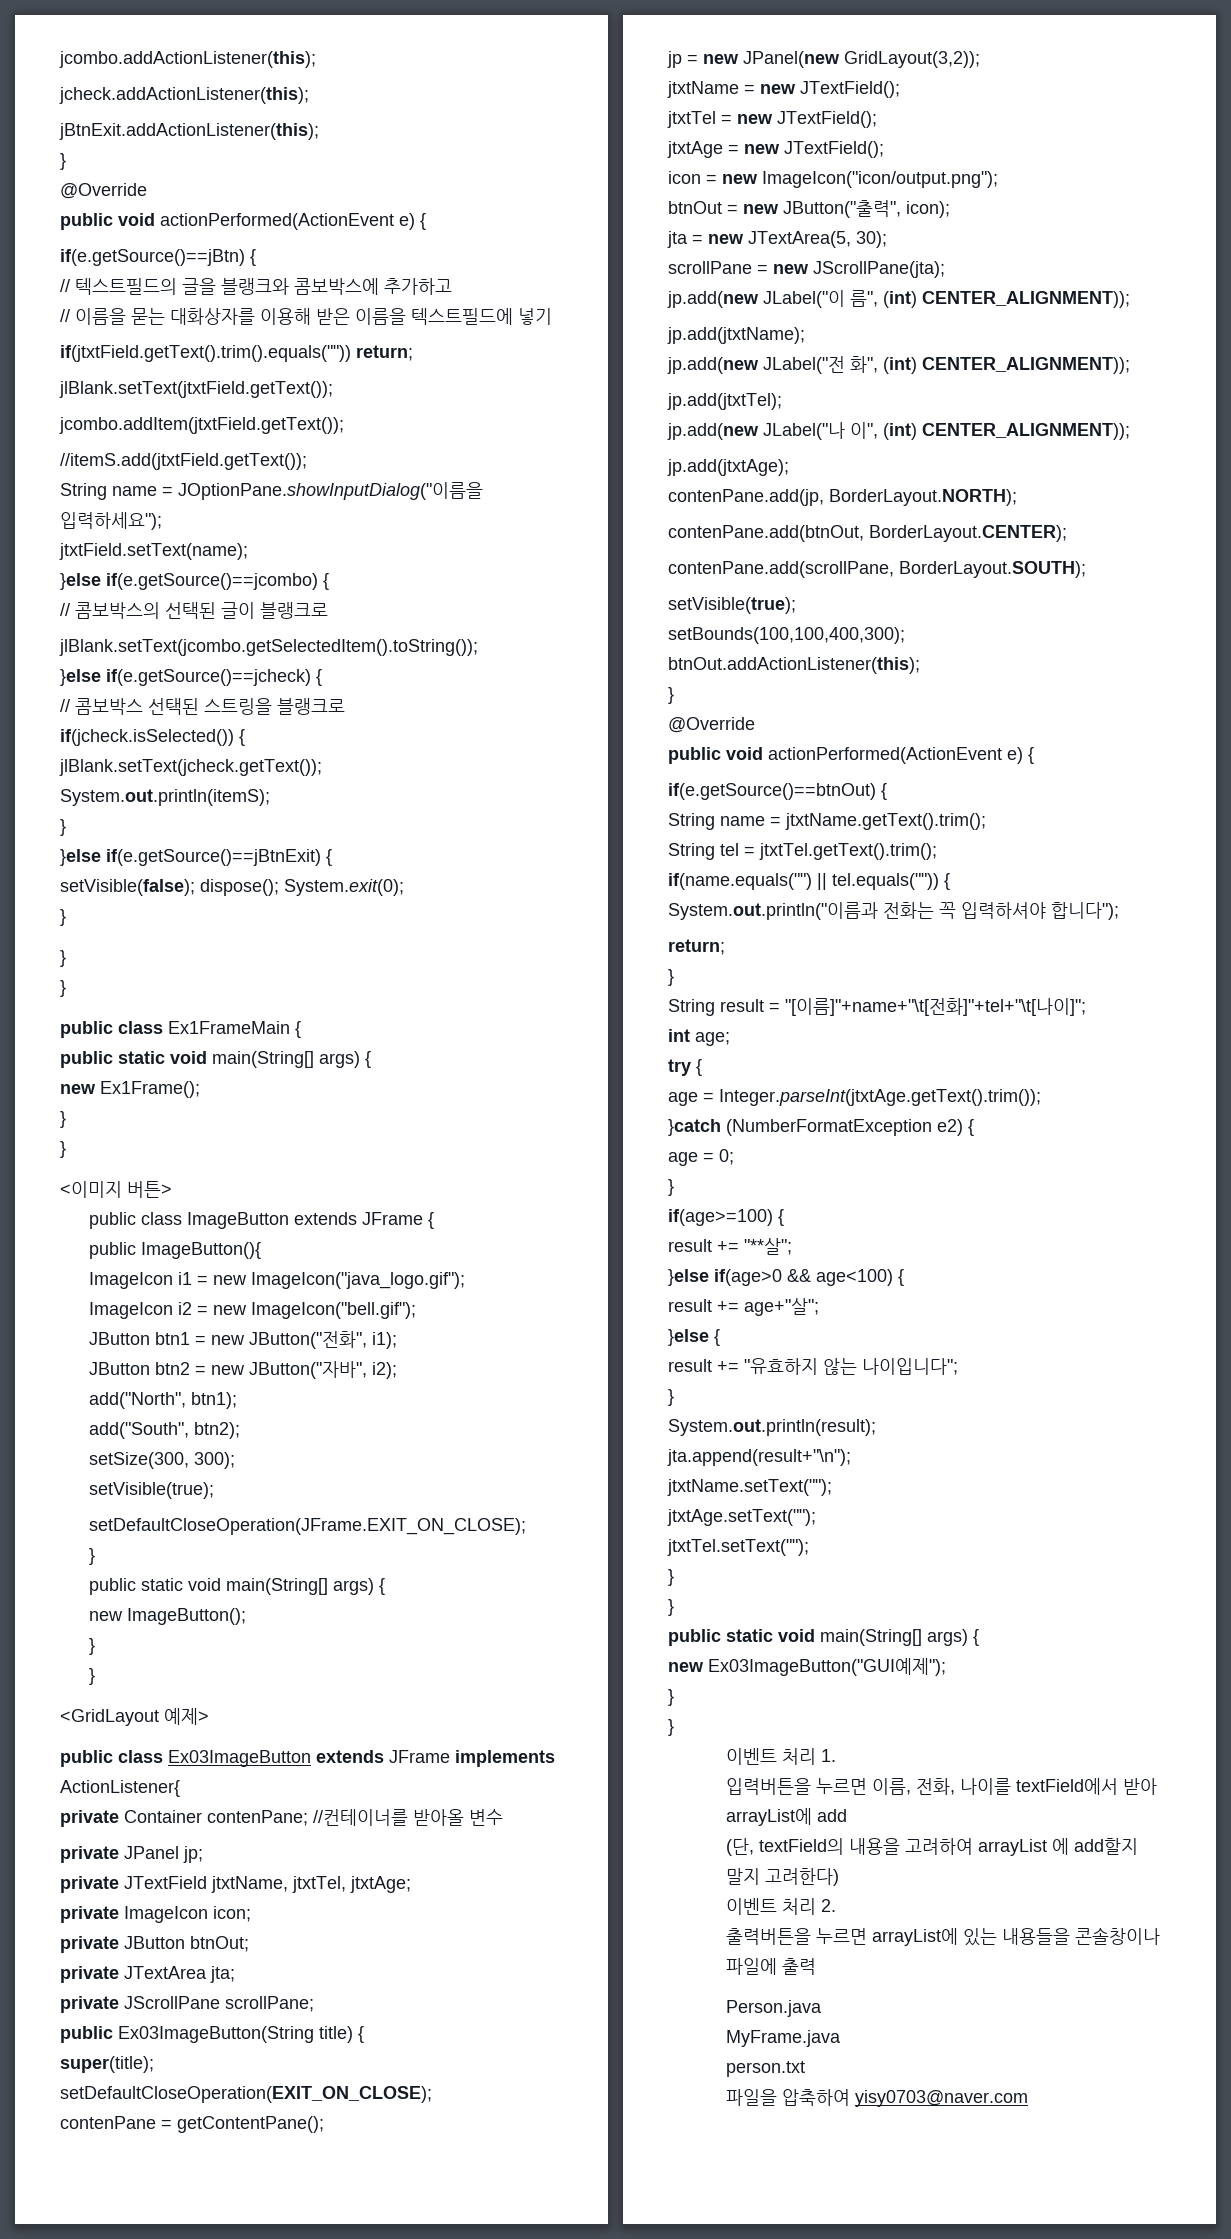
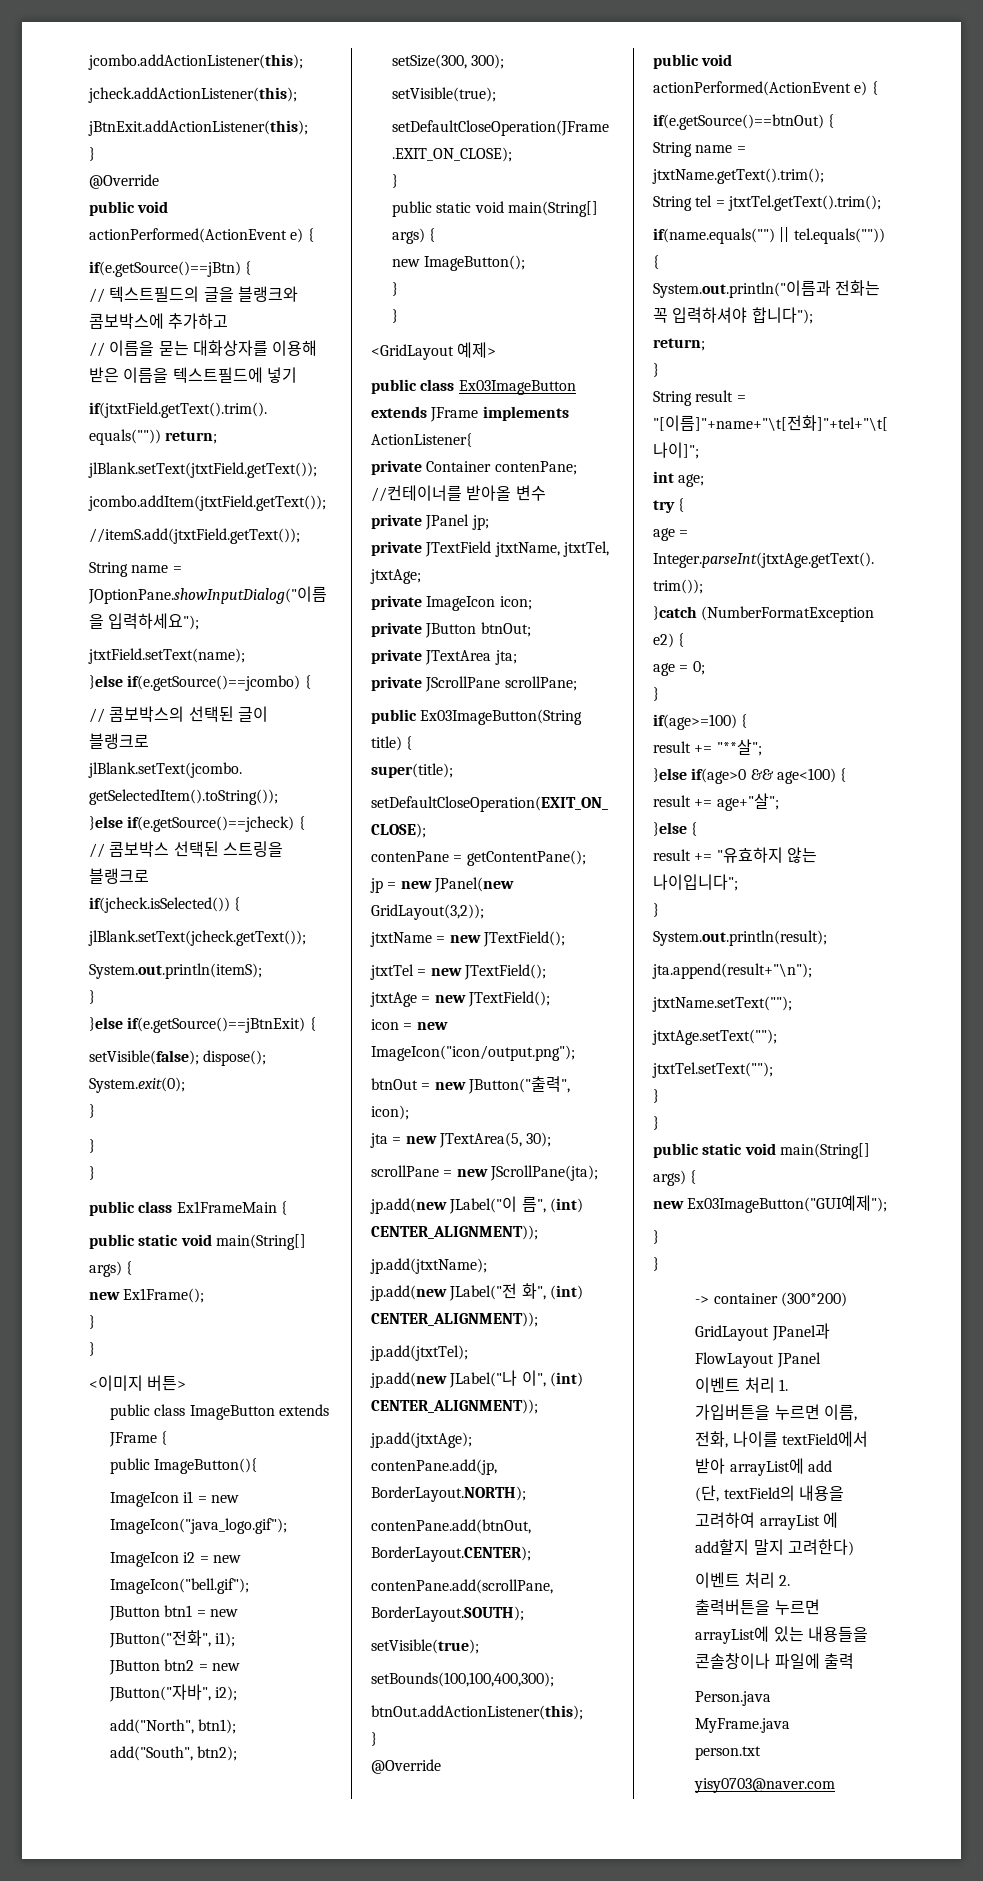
+ -> container (300*200)
+ GridLayout JPanel과 FlowLayout JPanel
- 입력버튼을 누르면 이름, 전화, 나이를 textField에서 받아 arrayList에 add
+ 가입버튼을 누르면 이름, 전화, 나이를 textField에서 받아 arrayList에 add
- 파일을 압축하여 yisy0703@naver.com
+ yisy0703@naver.com

